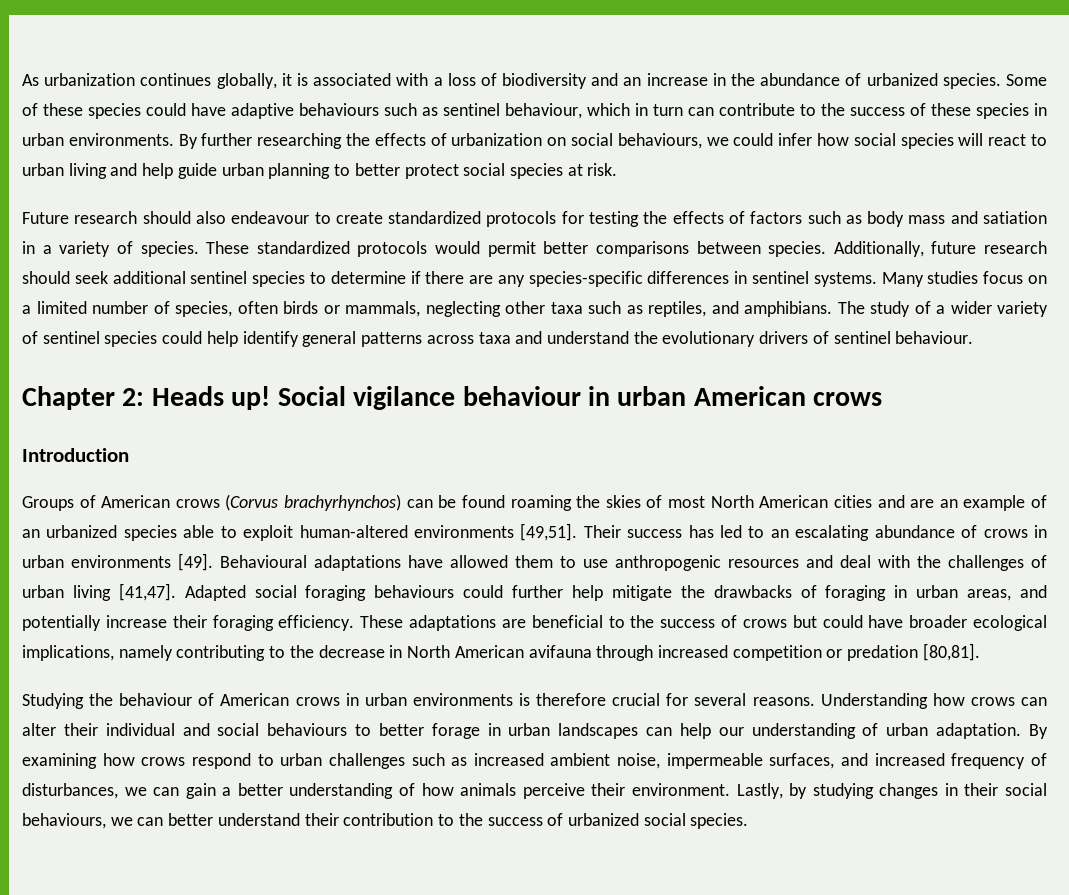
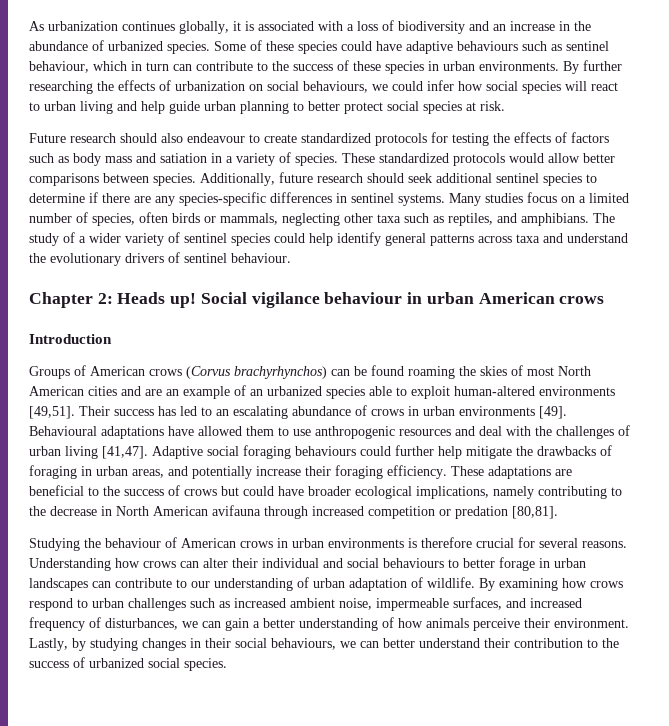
- These standardized protocols would permit better comparisons between species.
+ These standardized protocols would allow better comparisons between species.
- Adapted social foraging behaviours could further help mitigate the drawbacks of foraging in urban areas, and potentially increase their foraging efficiency.
+ Adaptive social foraging behaviours could further help mitigate the drawbacks of foraging in urban areas, and potentially increase their foraging efficiency.
- Understanding how crows can alter their individual and social behaviours to better forage in urban landscapes can help our understanding of urban adaptation.
+ Understanding how crows can alter their individual and social behaviours to better forage in urban landscapes can contribute to our understanding of urban adaptation of wildlife.

